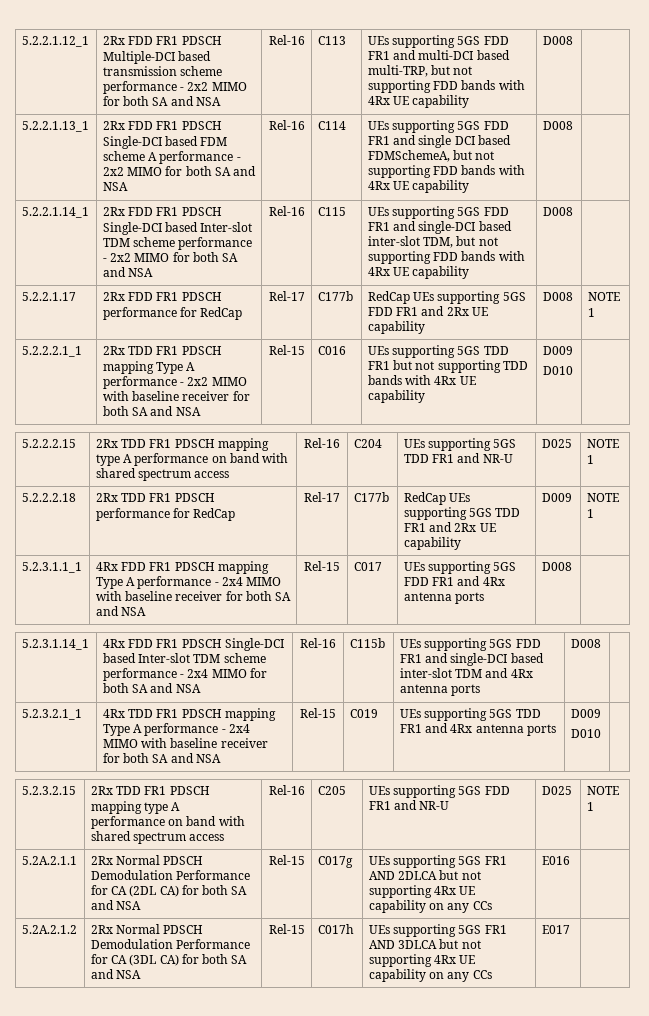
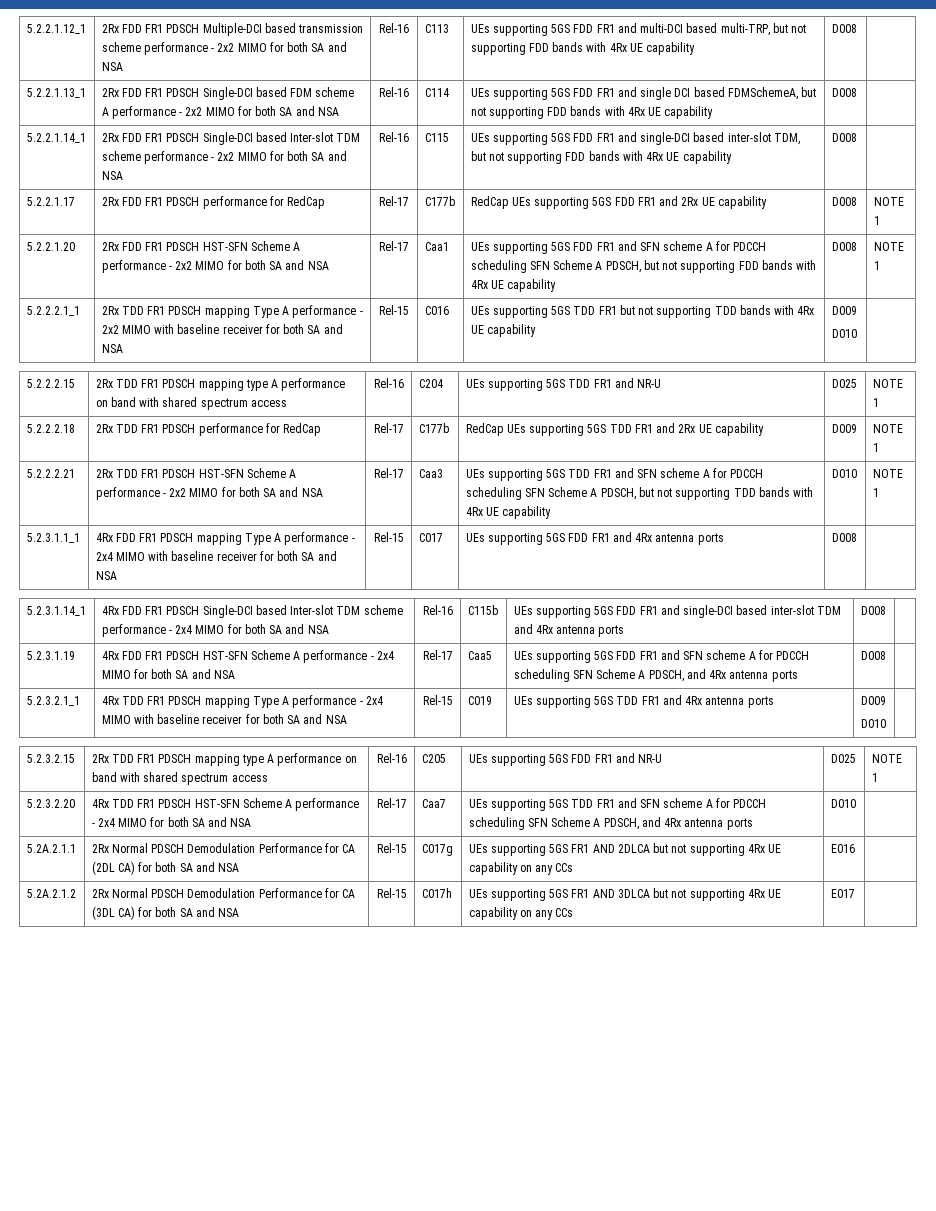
+ 5.2.2.1.20 | 2Rx FDD FR1 PDSCH HST-SFN Scheme A performance - 2x2 MIMO for both SA and NSA | Rel-17 | Caa1 | UEs supporting 5GS FDD FR1 and SFN scheme A for PDCCH scheduling SFN Scheme A PDSCH, but not supporting FDD bands with 4Rx UE capability | D008 | NOTE 1
+ 5.2.2.2.21 | 2Rx TDD FR1 PDSCH HST-SFN Scheme A performance - 2x2 MIMO for both SA and NSA | Rel-17 | Caa3 | UEs supporting 5GS TDD FR1 and SFN scheme A for PDCCH scheduling SFN Scheme A PDSCH, but not supporting TDD bands with 4Rx UE capability | D010 | NOTE 1
+ 5.2.3.1.19 | 4Rx FDD FR1 PDSCH HST-SFN Scheme A performance - 2x4 MIMO for both SA and NSA | Rel-17 | Caa5 | UEs supporting 5GS FDD FR1 and SFN scheme A for PDCCH scheduling SFN Scheme A PDSCH, and 4Rx antenna ports | D008 |
+ 5.2.3.2.20 | 4Rx TDD FR1 PDSCH HST-SFN Scheme A performance - 2x4 MIMO for both SA and NSA | Rel-17 | Caa7 | UEs supporting 5GS TDD FR1 and SFN scheme A for PDCCH scheduling SFN Scheme A PDSCH, and 4Rx antenna ports | D010 |

